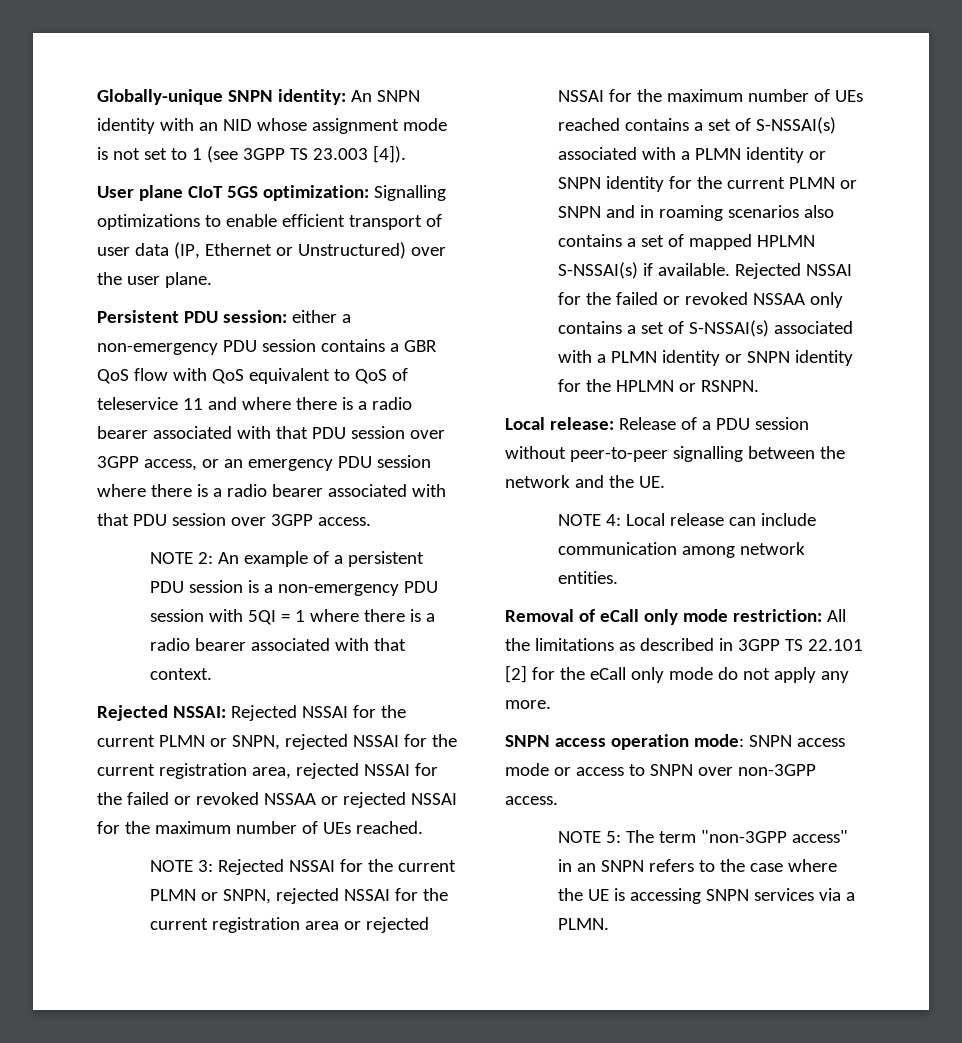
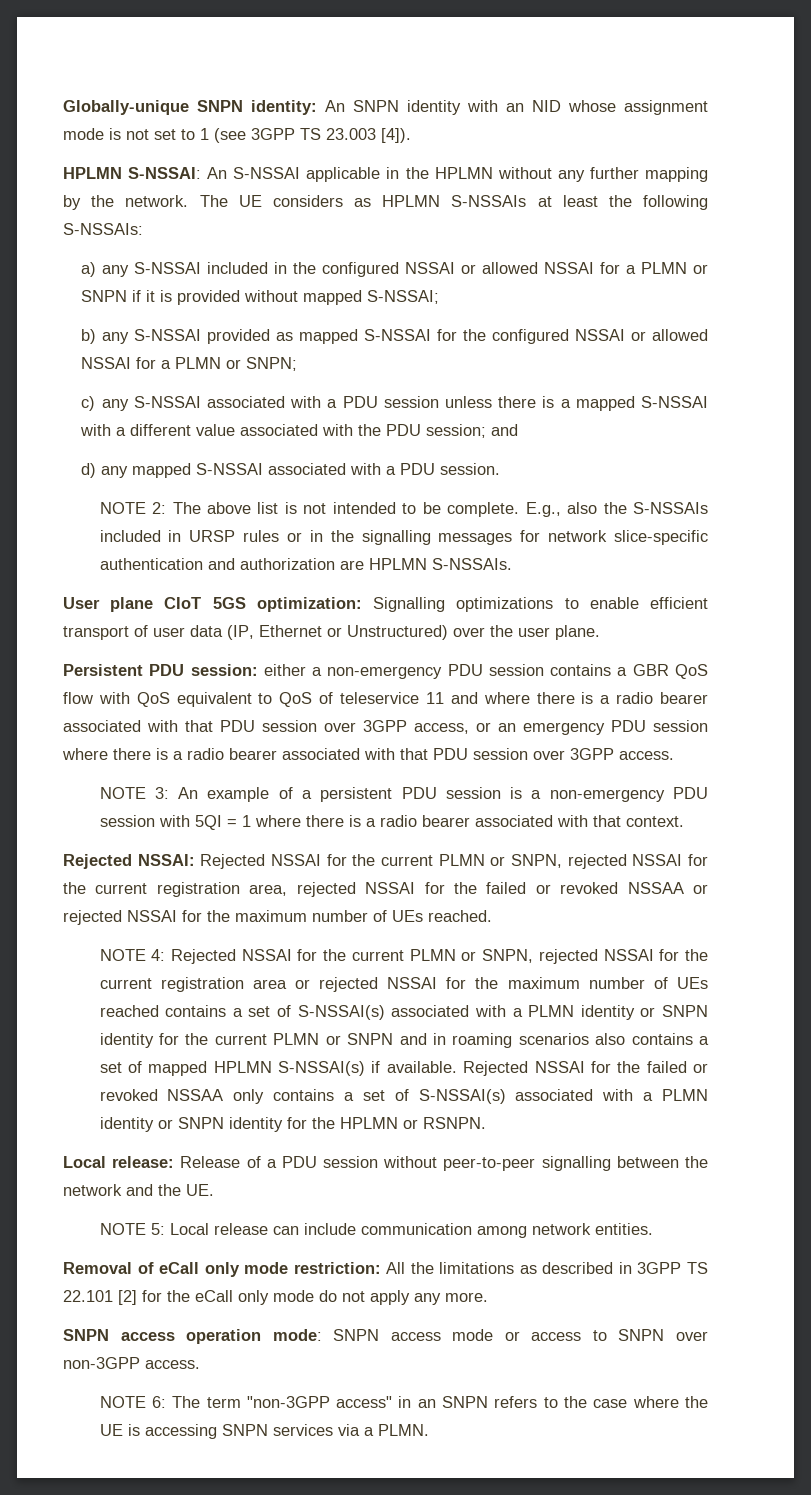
+ HPLMN S-NSSAI: An S-NSSAI applicable in the HPLMN without any further mapping by the network. The UE considers as HPLMN S-NSSAIs at least the following S-NSSAIs:
+ a) any S-NSSAI included in the configured NSSAI or allowed NSSAI for a PLMN or SNPN if it is provided without mapped S-NSSAI;
+ b) any S-NSSAI provided as mapped S-NSSAI for the configured NSSAI or allowed NSSAI for a PLMN or SNPN;
+ c) any S-NSSAI associated with a PDU session unless there is a mapped S-NSSAI with a different value associated with the PDU session; and
+ d) any mapped S-NSSAI associated with a PDU session.
+ NOTE 2: The above list is not intended to be complete. E.g., also the S-NSSAIs included in URSP rules or in the signalling messages for network slice-specific authentication and authorization are HPLMN S-NSSAIs.
- NOTE 2: An example of a persistent PDU session is a non-emergency PDU session with 5QI = 1 where there is a radio bearer associated with that context.
+ NOTE 3: An example of a persistent PDU session is a non-emergency PDU session with 5QI = 1 where there is a radio bearer associated with that context.
- NOTE 3: Rejected NSSAI for the current PLMN or SNPN, rejected NSSAI for the current registration area or rejected NSSAI for the maximum number of UEs reached contains a set of S-NSSAI(s) associated with a PLMN identity or SNPN identity for the current PLMN or SNPN and in roaming scenarios also contains a set of mapped HPLMN S-NSSAI(s) if available.
+ NOTE 4: Rejected NSSAI for the current PLMN or SNPN, rejected NSSAI for the current registration area or rejected NSSAI for the maximum number of UEs reached contains a set of S-NSSAI(s) associated with a PLMN identity or SNPN identity for the current PLMN or SNPN and in roaming scenarios also contains a set of mapped HPLMN S-NSSAI(s) if available.
- NOTE 4: Local release can include communication among network entities.
+ NOTE 5: Local release can include communication among network entities.
- NOTE 5: The term "non-3GPP access" in an SNPN refers to the case where the UE is accessing SNPN services via a PLMN.
+ NOTE 6: The term "non-3GPP access" in an SNPN refers to the case where the UE is accessing SNPN services via a PLMN.

